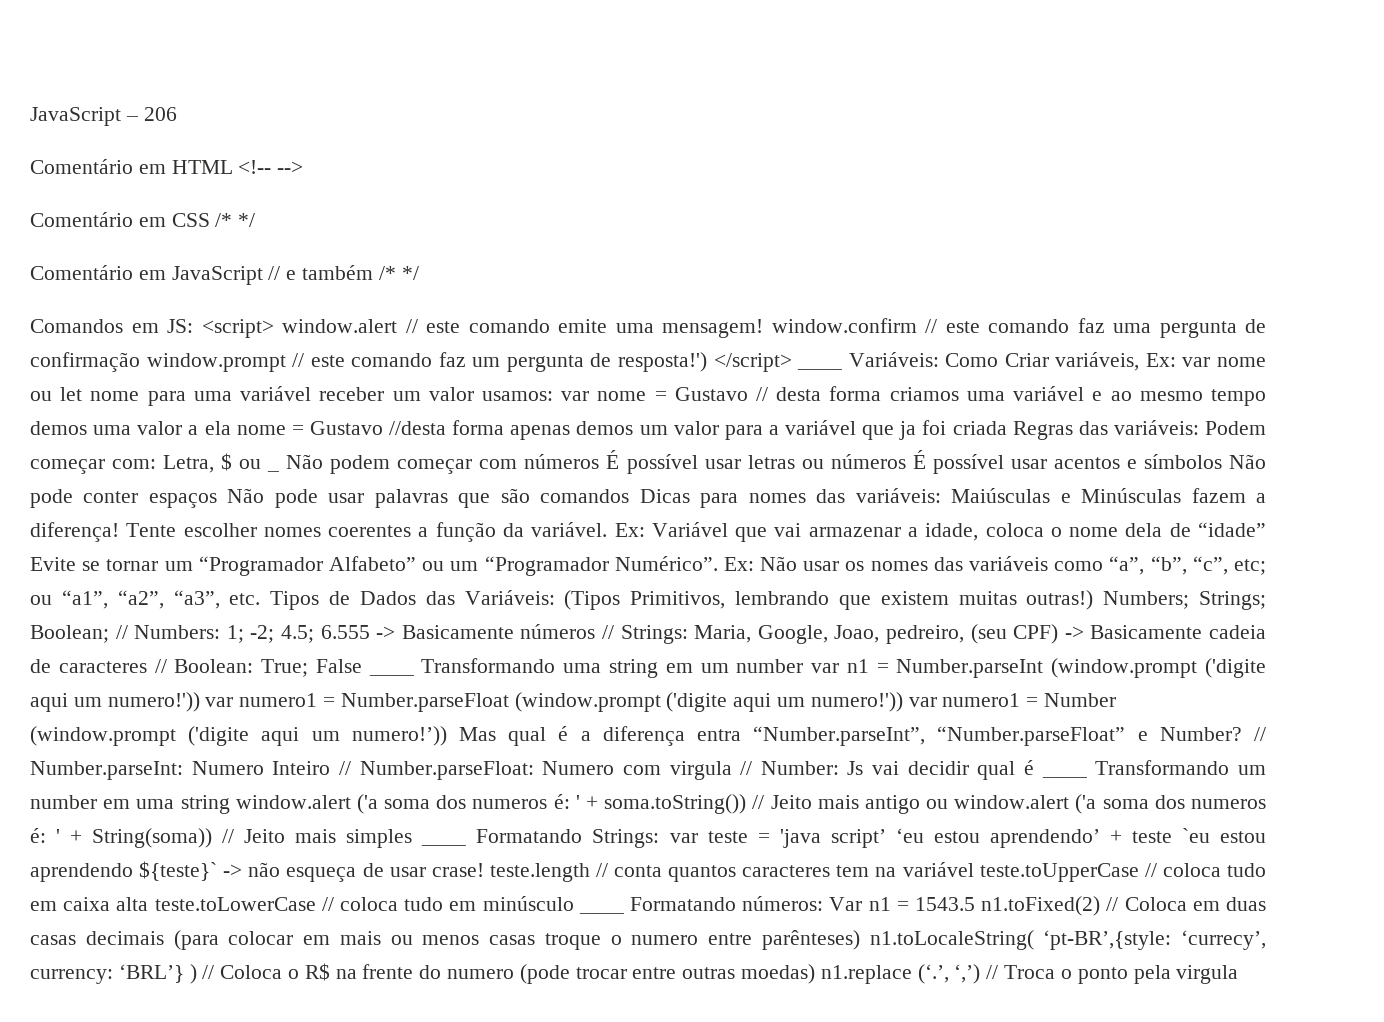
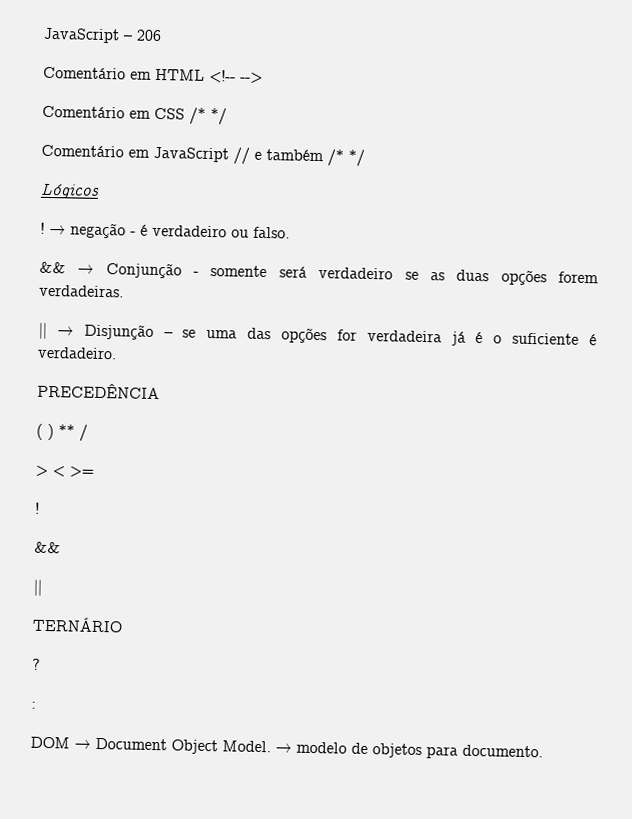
- Comandos em JS: <script> window.alert // este comando emite uma mensagem! window.confirm // este comando faz uma pergunta de confirmação window.prompt // este comando faz um pergunta de resposta!') </script> ____ Variáveis: Como Criar variáveis, Ex: var nome ou let nome para uma variável receber um valor usamos: var nome = Gustavo // desta forma criamos uma variável e ao mesmo tempo demos uma valor a ela nome = Gustavo //desta forma apenas demos um valor para a variável que ja foi criada Regras das variáveis: Podem começar com: Letra, $ ou _ Não podem começar com números É possível usar letras ou números É possível usar acentos e símbolos Não pode conter espaços Não pode usar palavras que são comandos Dicas para nomes das variáveis: Maiúsculas e Minúsculas fazem a diferença! Tente escolher nomes coerentes a função da variável. Ex: Variável que vai armazenar a idade, coloca o nome dela de “idade” Evite se tornar um “Programador Alfabeto” ou um “Programador Numérico”. Ex: Não usar os nomes das variáveis como “a”, “b”, “c”, etc; ou “a1”, “a2”, “a3”, etc. Tipos de Dados das Variáveis: (Tipos Primitivos, lembrando que existem muitas outras!) Numbers; Strings; Boolean; // Numbers: 1; -2; 4.5; 6.555 -> Basicamente números // Strings: Maria, Google, Joao, pedreiro, (seu CPF) -> Basicamente cadeia de caracteres // Boolean: True; False ____ Transformando uma string em um number var n1 = Number.parseInt (window.prompt ('digite aqui um numero!')) var numero1 = Number.parseFloat (window.prompt ('digite aqui um numero!')) var numero1 = Number (window.prompt ('digite aqui um numero!’)) Mas qual é a diferença entra “Number.parseInt”, “Number.parseFloat” e Number? // Number.parseInt: Numero Inteiro // Number.parseFloat: Numero com virgula // Number: Js vai decidir qual é ____ Transformando um number em uma string window.alert ('a soma dos numeros é: ' + soma.toString()) // Jeito mais antigo ou window.alert ('a soma dos numeros é: ' + String(soma)) // Jeito mais simples ____ Formatando Strings: var teste = 'java script’ ‘eu estou aprendendo’ + teste `eu estou aprendendo ${teste}` -> não esqueça de usar crase! teste.length // conta quantos caracteres tem na variável teste.toUpperCase // coloca tudo em caixa alta teste.toLowerCase // coloca tudo em minúsculo ____ Formatando números: Var n1 = 1543.5 n1.toFixed(2) // Coloca em duas casas decimais (para colocar em mais ou menos casas troque o numero entre parênteses) n1.toLocaleString( ‘pt-BR’,{style: ‘currecy’, currency: ‘BRL’} ) // Coloca o R$ na frente do numero (pode trocar entre outras moedas) n1.replace (‘.’, ‘,’) // Troca o ponto pela virgula
+ Lógicos
+ ! → negação - é verdadeiro ou falso.
+ && → Conjunção - somente será verdadeiro se as duas opções forem verdadeiras.
+ || → Disjunção – se uma das opções for verdadeira já é o suficiente é verdadeiro.
+ PRECEDÊNCIA
+ ( ) ** /
+ > < >=
+ !
+ &&
+ ||
+ TERNÁRIO
+ ?
+ :
+ DOM → Document Object Model. → modelo de objetos para documento.

